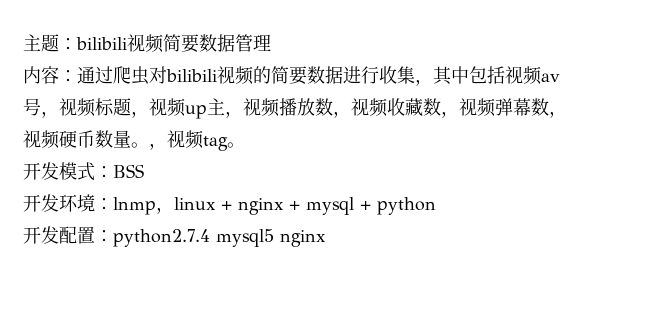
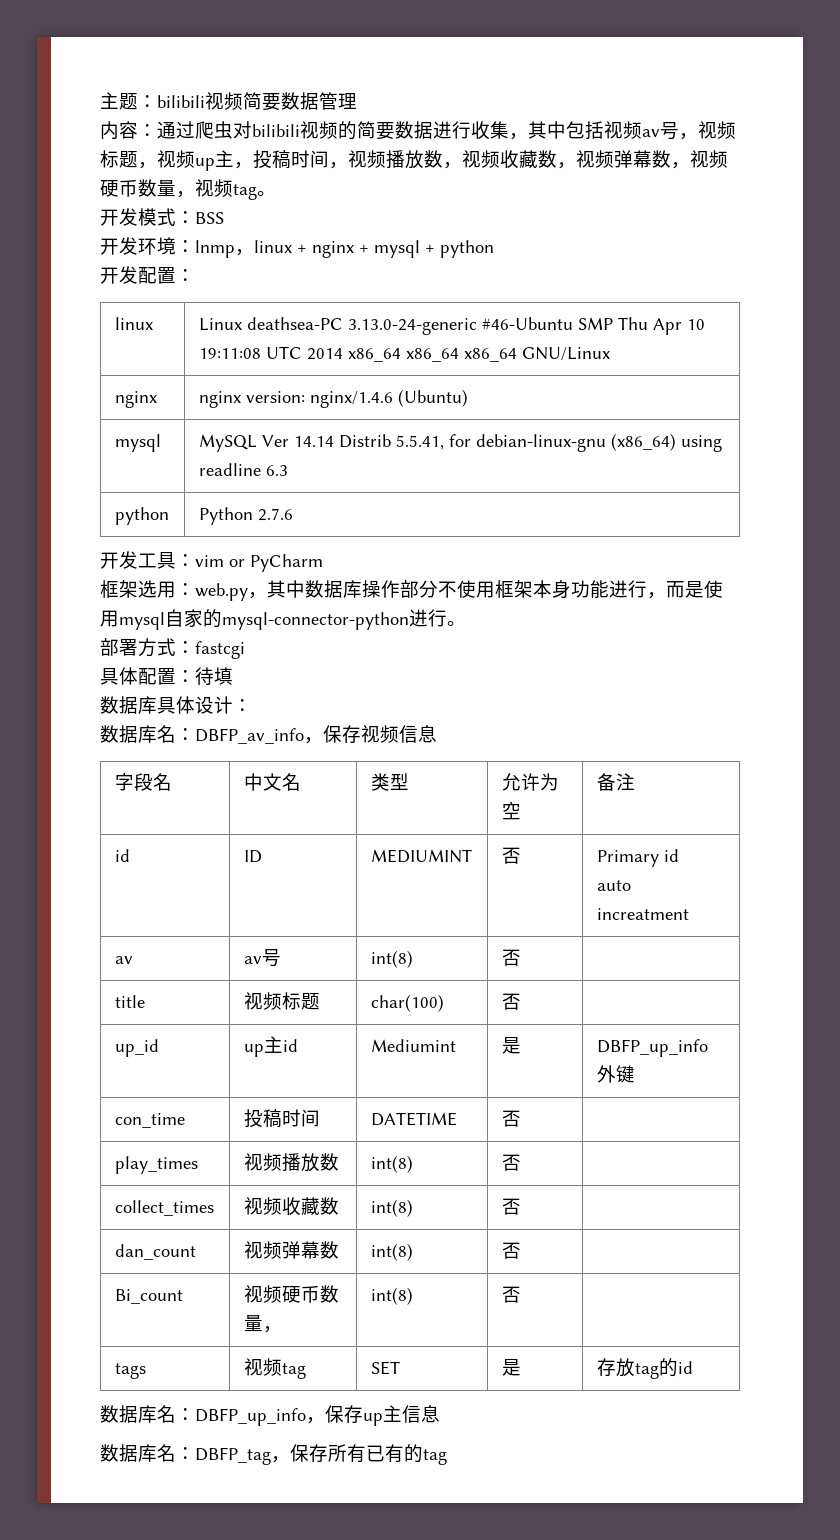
- 内容：通过爬虫对bilibili视频的简要数据进行收集，其中包括视频av号，视频标题，视频up主，视频播放数，视频收藏数，视频弹幕数，视频硬币数量。，视频tag。
+ 内容：通过爬虫对bilibili视频的简要数据进行收集，其中包括视频av号，视频标题，视频up主，投稿时间，视频播放数，视频收藏数，视频弹幕数，视频硬币数量，视频tag。
- 开发配置：python2.7.4 mysql5 nginx
+ 开发配置：
+ linux | Linux deathsea-PC 3.13.0-24-generic #46-Ubuntu SMP Thu Apr 10 19:11:08 UTC 2014 x86_64 x86_64 x86_64 GNU/Linux
+ nginx | nginx version: nginx/1.4.6 (Ubuntu)
+ mysql | MySQL Ver 14.14 Distrib 5.5.41, for debian-linux-gnu (x86_64) using readline 6.3
+ python | Python 2.7.6
+ 开发工具：vim or PyCharm
+ 框架选用：web.py，其中数据库操作部分不使用框架本身功能进行，而是使用mysql自家的mysql-connector-python进行。
+ 部署方式：fastcgi
+ 具体配置：待填
+ 数据库具体设计：
+ 数据库名：DBFP_av_info，保存视频信息
+ 字段名 | 中文名 | 类型 | 允许为空 | 备注
+ id | ID | MEDIUMINT | 否 | Primary id
+ auto increatment
+ av | av号 | int(8) | 否 |
+ title | 视频标题 | char(100) | 否 |
+ up_id | up主id | Mediumint | 是 | DBFP_up_info外键
+ con_time | 投稿时间 | DATETIME | 否 |
+ play_times | 视频播放数 | int(8) | 否 |
+ collect_times | 视频收藏数 | int(8) | 否 |
+ dan_count | 视频弹幕数 | int(8) | 否 |
+ Bi_count | 视频硬币数量， | int(8) | 否 |
+ tags | 视频tag | SET | 是 | 存放tag的id
+ 数据库名：DBFP_up_info，保存up主信息
+ 数据库名：DBFP_tag，保存所有已有的tag

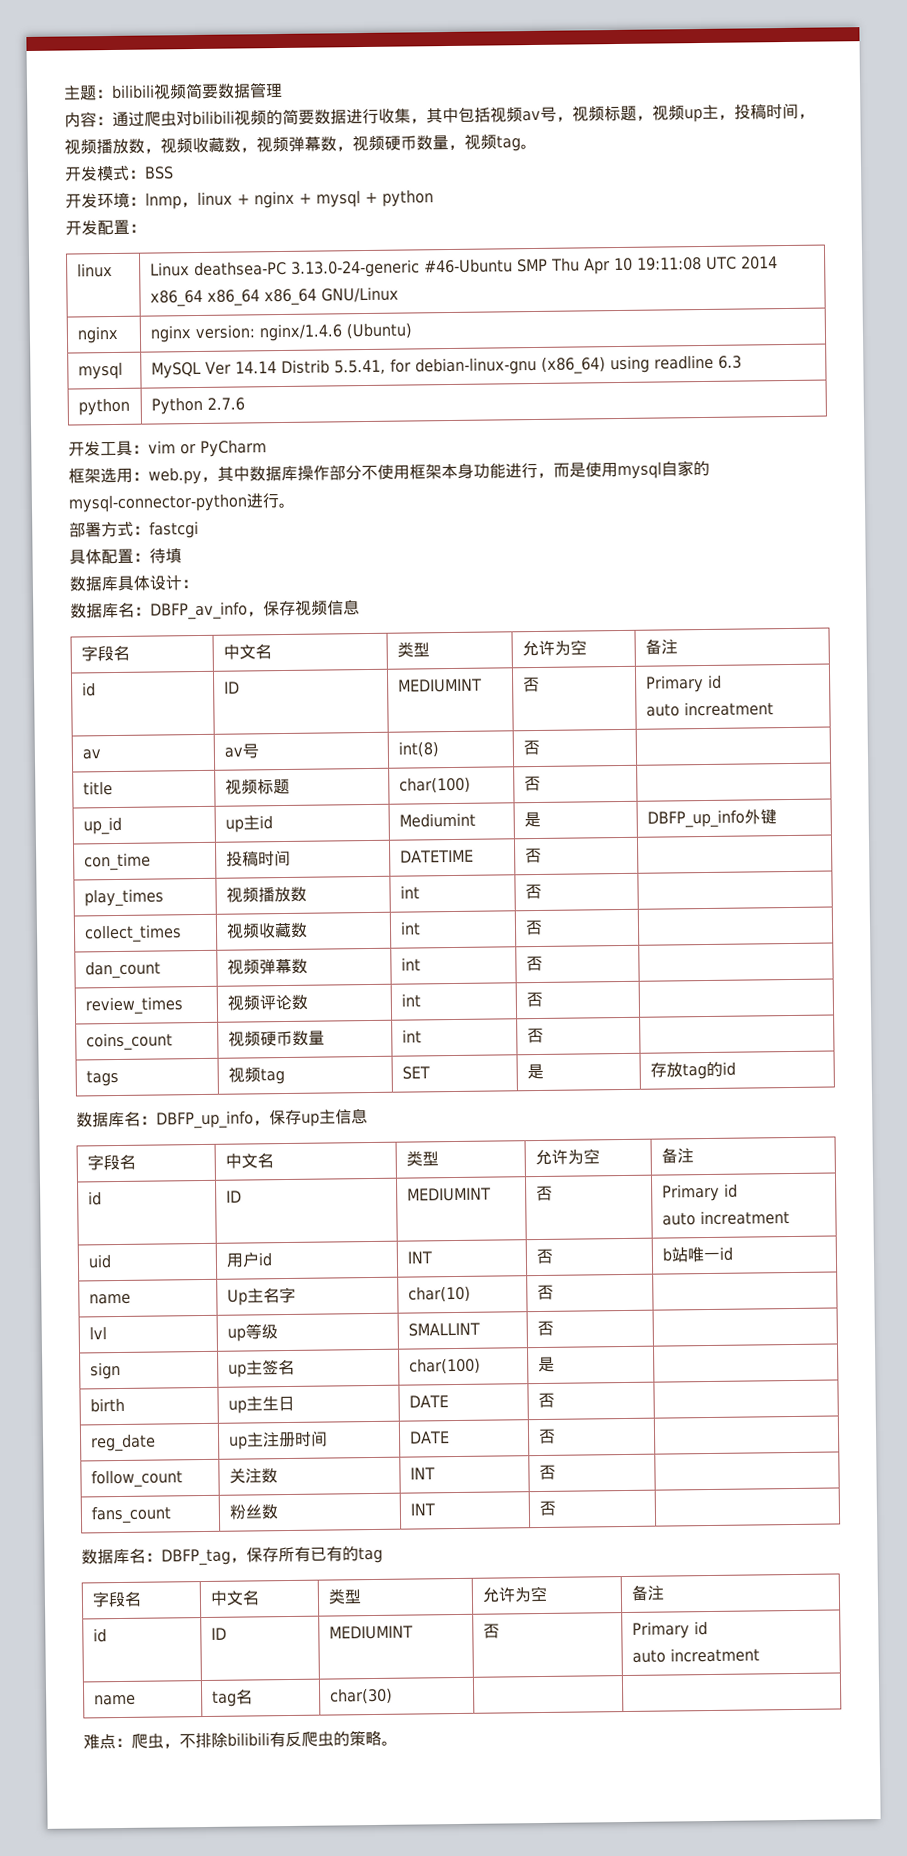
- play_times | 视频播放数 | int(8) | 否 |
+ play_times | 视频播放数 | int | 否 |
- collect_times | 视频收藏数 | int(8) | 否 |
+ collect_times | 视频收藏数 | int | 否 |
- dan_count | 视频弹幕数 | int(8) | 否 |
- Bi_count | 视频硬币数量， | int(8) | 否 |
+ dan_count | 视频弹幕数 | int | 否 |
+ review_times | 视频评论数 | int | 否 |
+ coins_count | 视频硬币数量 | int | 否 |
  数据库名：DBFP_up_info，保存up主信息
+ 字段名 | 中文名 | 类型 | 允许为空 | 备注
+ id | ID | MEDIUMINT | 否 | Primary id
+ auto increatment
+ uid | 用户id | INT | 否 | b站唯一id
+ name | Up主名字 | char(10) | 否 |
+ lvl | up等级 | SMALLINT | 否 |
+ sign | up主签名 | char(100) | 是 |
+ birth | up主生日 | DATE | 否 |
+ reg_date | up主注册时间 | DATE | 否 |
+ follow_count | 关注数 | INT | 否 |
+ fans_count | 粉丝数 | INT | 否 |
  数据库名：DBFP_tag，保存所有已有的tag
+ 字段名 | 中文名 | 类型 | 允许为空 | 备注
+ id | ID | MEDIUMINT | 否 | Primary id
+ auto increatment
+ name | tag名 | char(30) | |
+ 难点：爬虫，不排除bilibili有反爬虫的策略。

